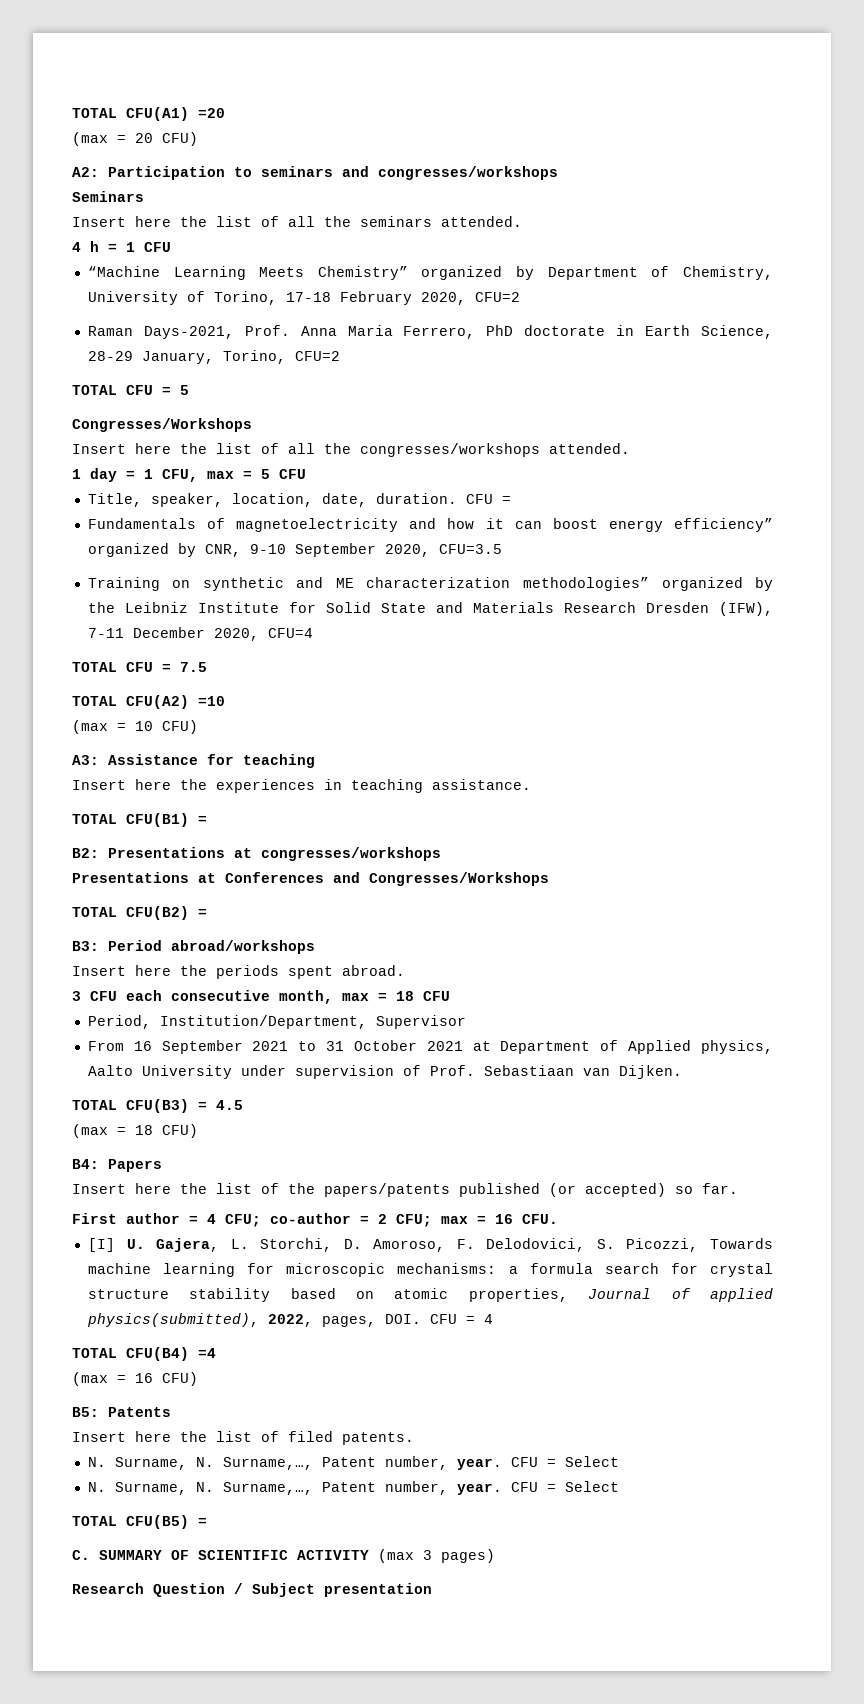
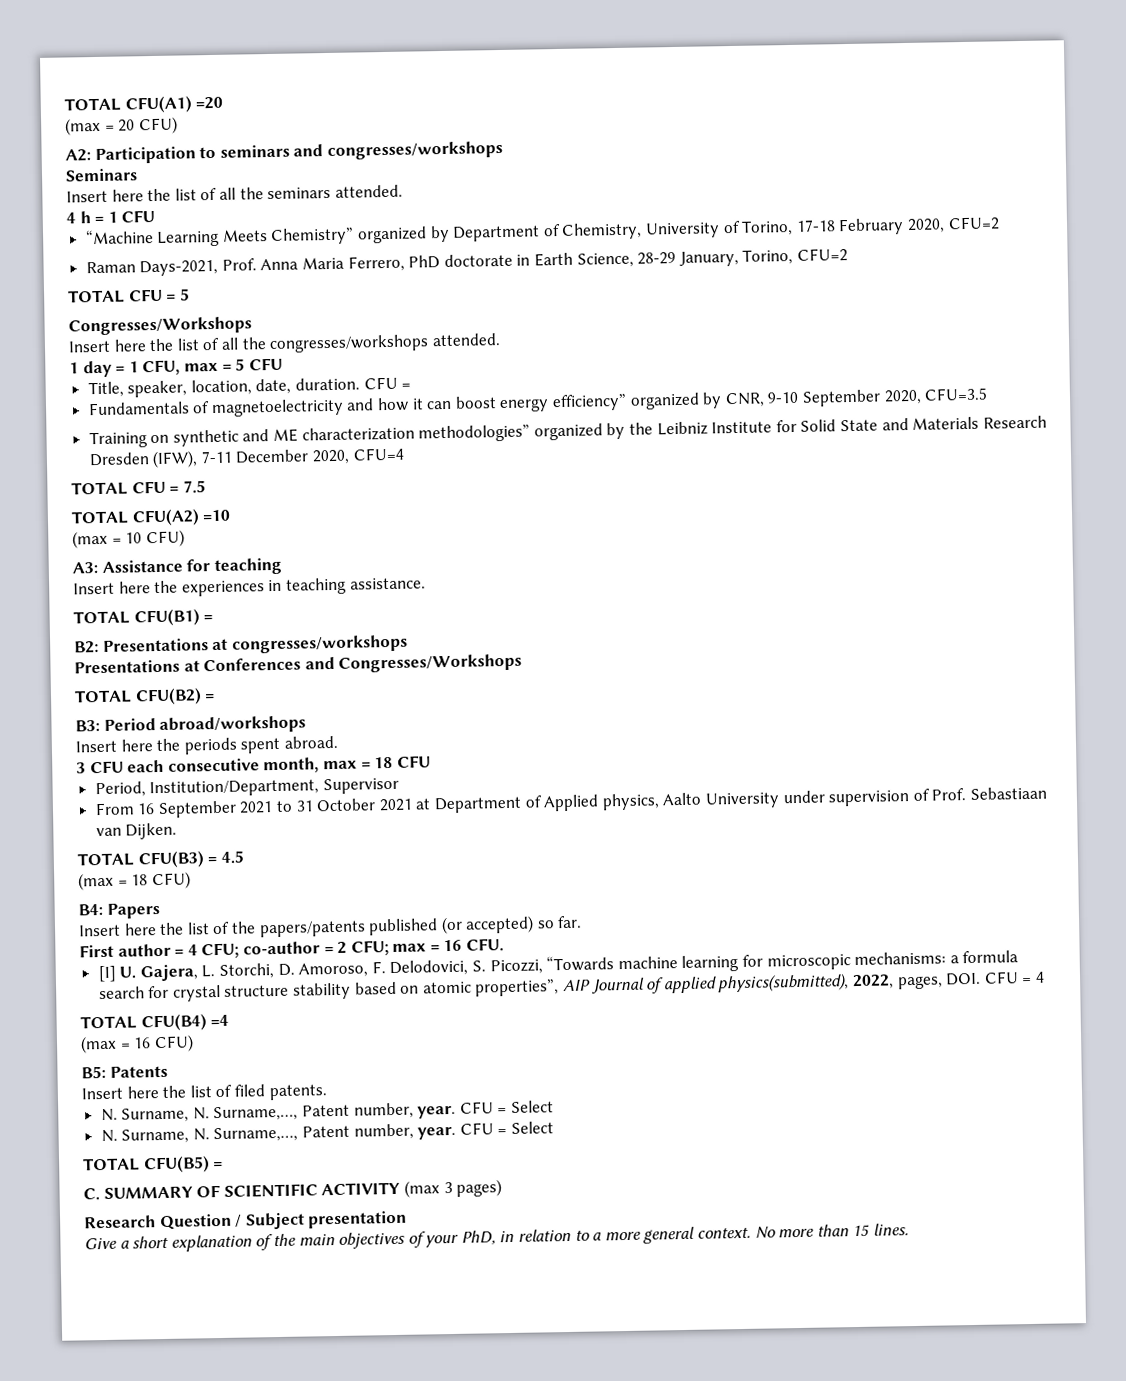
- [I] U. Gajera, L. Storchi, D. Amoroso, F. Delodovici, S. Picozzi, Towards machine learning for microscopic mechanisms: a formula search for crystal structure stability based on atomic properties, Journal of applied physics(submitted), 2022, pages, DOI. CFU = 4
+ [I] U. Gajera, L. Storchi, D. Amoroso, F. Delodovici, S. Picozzi, “Towards machine learning for microscopic mechanisms: a formula search for crystal structure stability based on atomic properties”, AIP Journal of applied physics(submitted), 2022, pages, DOI. CFU = 4
+ Give a short explanation of the main objectives of your PhD, in relation to a more general context. No more than 15 lines.

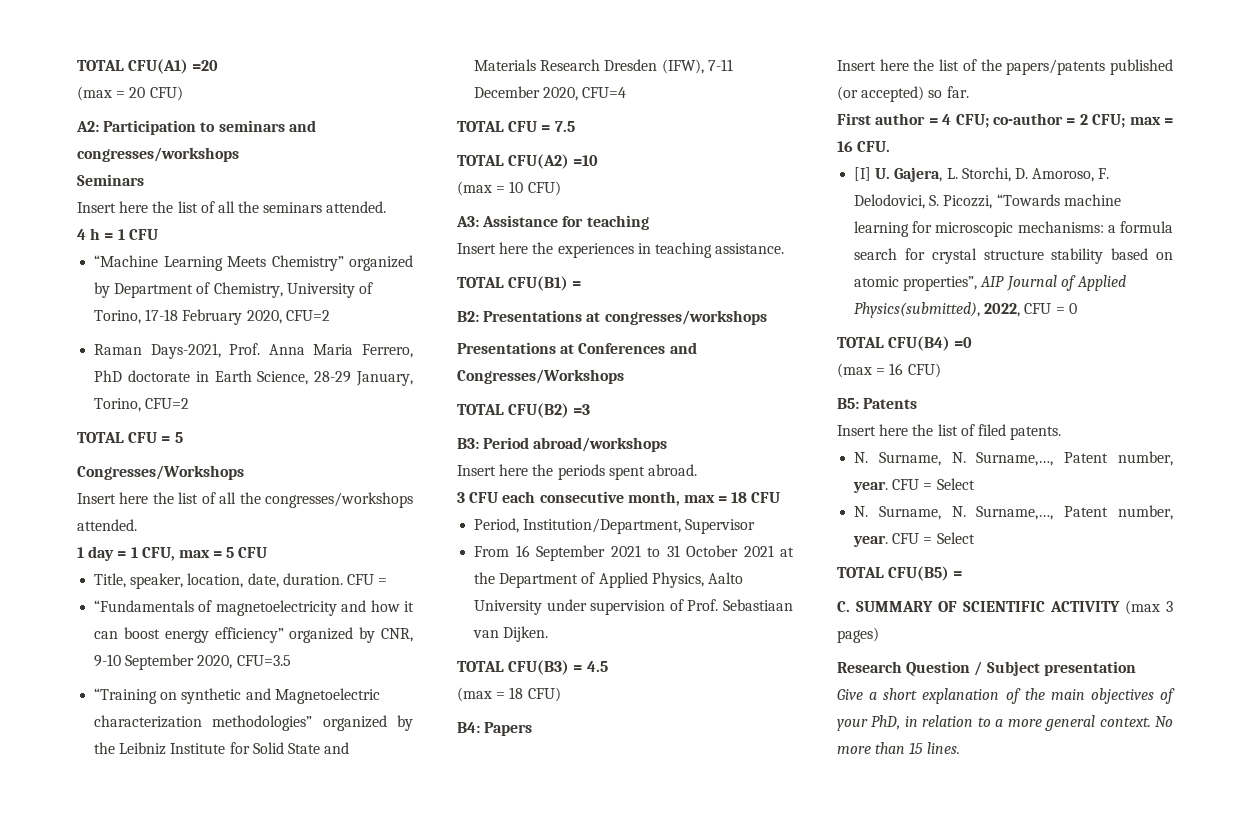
- Fundamentals of magnetoelectricity and how it can boost energy efficiency” organized by CNR, 9-10 September 2020, CFU=3.5
+ “Fundamentals of magnetoelectricity and how it can boost energy efficiency” organized by CNR, 9-10 September 2020, CFU=3.5
- Training on synthetic and ME characterization methodologies” organized by the Leibniz Institute for Solid State and Materials Research Dresden (IFW), 7-11 December 2020, CFU=4
+ “Training on synthetic and Magnetoelectric characterization methodologies” organized by the Leibniz Institute for Solid State and Materials Research Dresden (IFW), 7-11 December 2020, CFU=4
- TOTAL CFU(B2) =
+ TOTAL CFU(B2) =3
- From 16 September 2021 to 31 October 2021 at Department of Applied physics, Aalto University under supervision of Prof. Sebastiaan van Dijken.
+ From 16 September 2021 to 31 October 2021 at the Department of Applied Physics, Aalto University under supervision of Prof. Sebastiaan van Dijken.
- [I] U. Gajera, L. Storchi, D. Amoroso, F. Delodovici, S. Picozzi, “Towards machine learning for microscopic mechanisms: a formula search for crystal structure stability based on atomic properties”, AIP Journal of applied physics(submitted), 2022, pages, DOI. CFU = 4
+ [I] U. Gajera, L. Storchi, D. Amoroso, F. Delodovici, S. Picozzi, “Towards machine learning for microscopic mechanisms: a formula search for crystal structure stability based on atomic properties”, AIP Journal of Applied Physics(submitted), 2022, CFU = 0
- TOTAL CFU(B4) =4
+ TOTAL CFU(B4) =0

